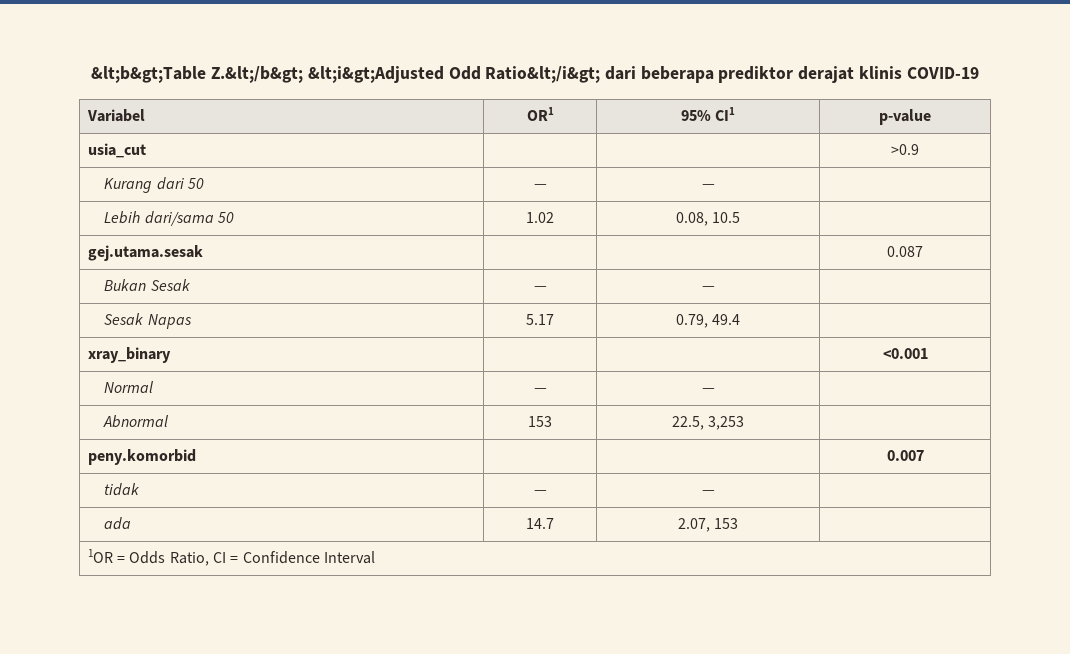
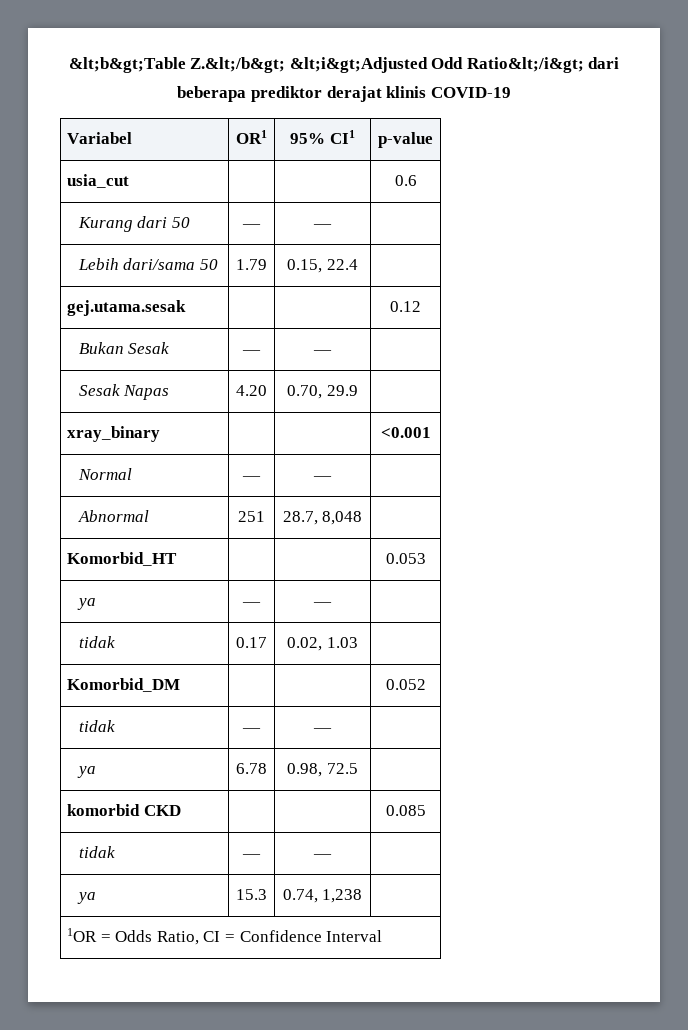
- usia_cut | | | >0.9
+ usia_cut | | | 0.6
- Lebih dari/sama 50 | 1.02 | 0.08, 10.5 |
+ Lebih dari/sama 50 | 1.79 | 0.15, 22.4 |
- gej.utama.sesak | | | 0.087
+ gej.utama.sesak | | | 0.12
- Sesak Napas | 5.17 | 0.79, 49.4 |
+ Sesak Napas | 4.20 | 0.70, 29.9 |
- Abnormal | 153 | 22.5, 3,253 |
- peny.komorbid | | | 0.007
+ Abnormal | 251 | 28.7, 8,048 |
+ Komorbid_HT | | | 0.053
+ ya | — | — |
+ tidak | 0.17 | 0.02, 1.03 |
+ Komorbid_DM | | | 0.052
  tidak | — | — |
- ada | 14.7 | 2.07, 153 |
+ ya | 6.78 | 0.98, 72.5 |
+ komorbid CKD | | | 0.085
+ tidak | — | — |
+ ya | 15.3 | 0.74, 1,238 |

